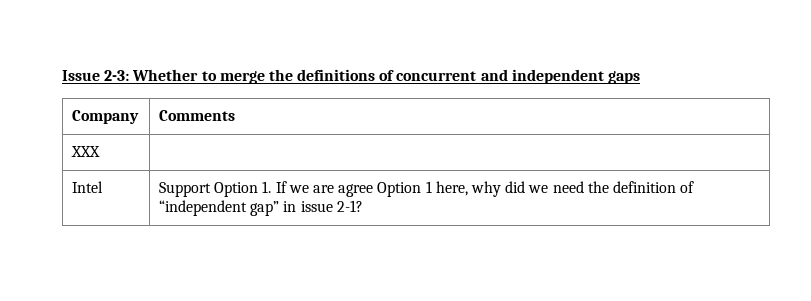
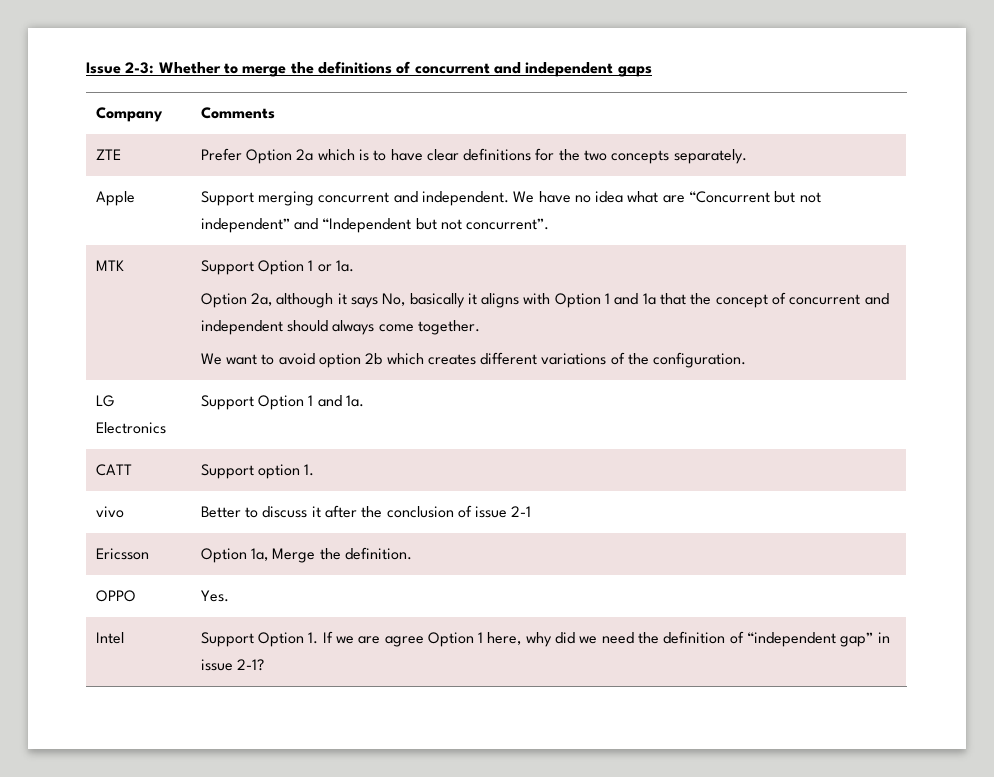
- XXX |
+ ZTE | Prefer Option 2a which is to have clear definitions for the two concepts separately.
+ Apple | Support merging concurrent and independent. We have no idea what are “Concurrent but not independent” and “Independent but not concurrent”.
+ MTK | Support Option 1 or 1a.
+ Option 2a, although it says No, basically it aligns with Option 1 and 1a that the concept of concurrent and independent should always come together.
+ We want to avoid option 2b which creates different variations of the configuration.
+ LG Electronics | Support Option 1 and 1a.
+ CATT | Support option 1.
+ vivo | Better to discuss it after the conclusion of issue 2-1
+ Ericsson | Option 1a, Merge the definition.
+ OPPO | Yes.

